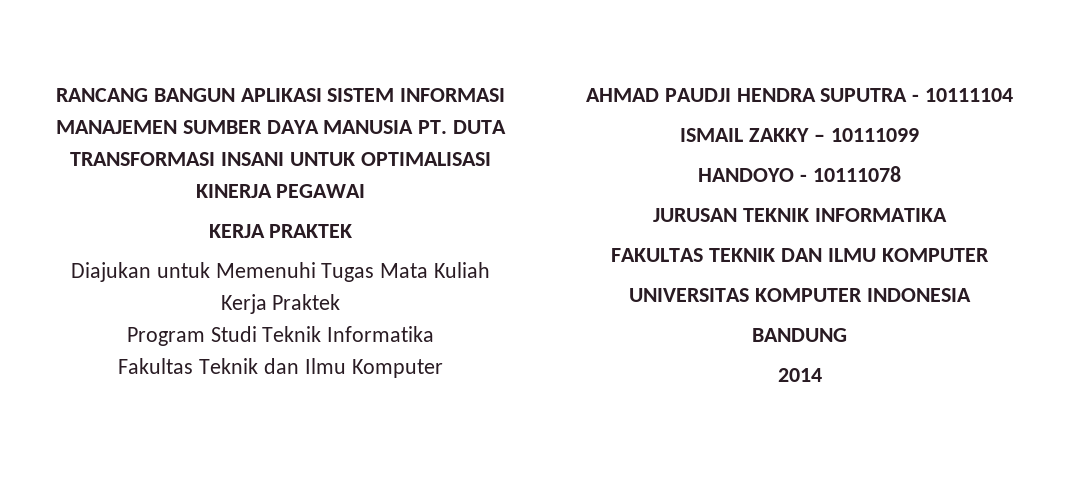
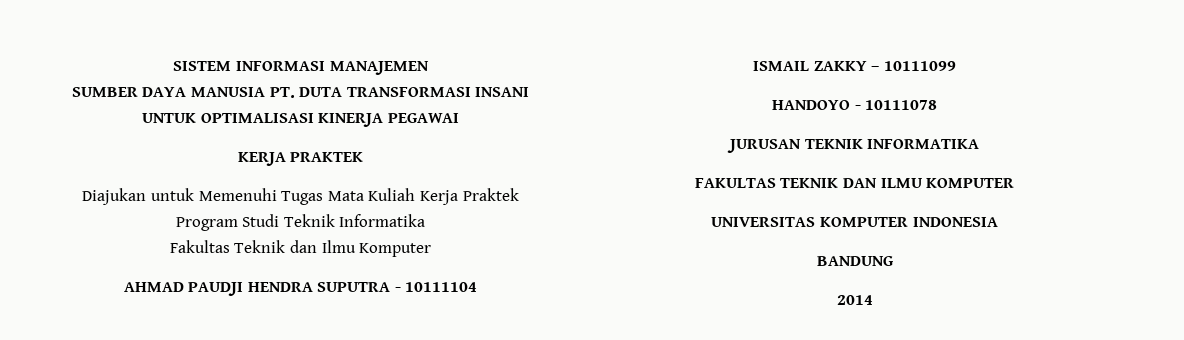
- RANCANG BANGUN APLIKASI SISTEM INFORMASI MANAJEMEN SUMBER DAYA MANUSIA PT. DUTA TRANSFORMASI INSANI UNTUK OPTIMALISASI KINERJA PEGAWAI
+ SISTEM INFORMASI MANAJEMEN
+ SUMBER DAYA MANUSIA PT. DUTA TRANSFORMASI INSANI UNTUK OPTIMALISASI KINERJA PEGAWAI

